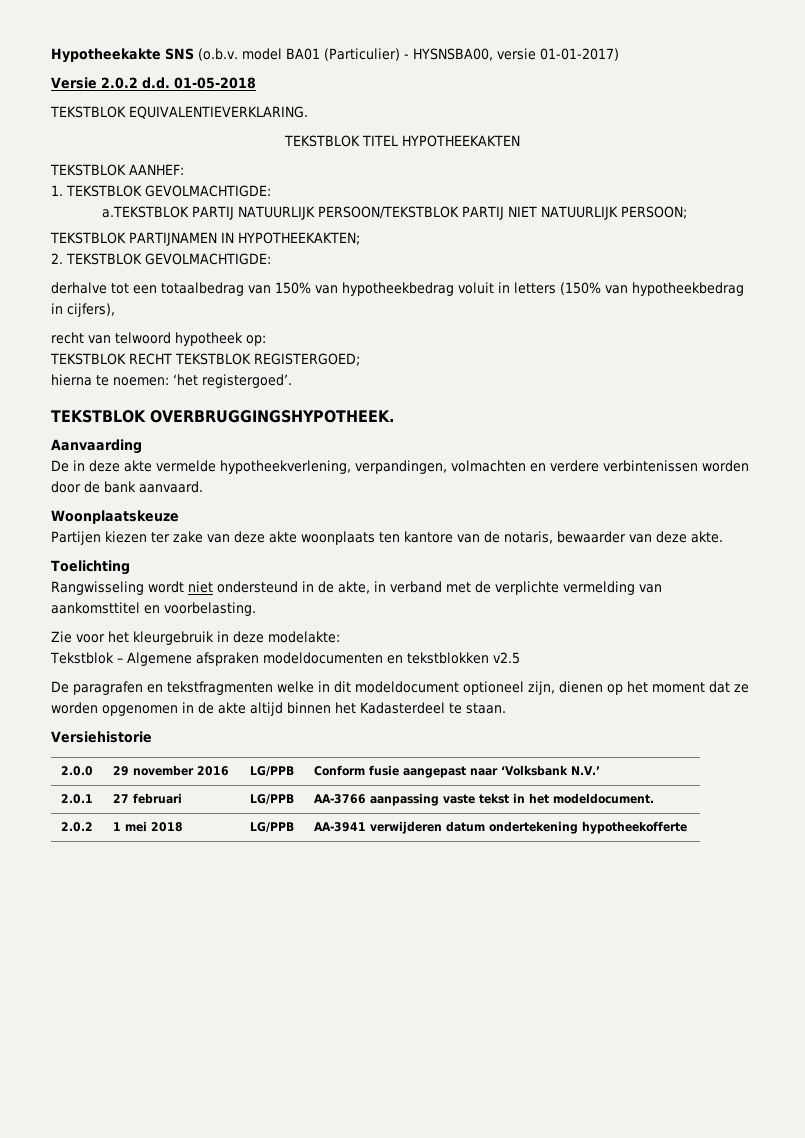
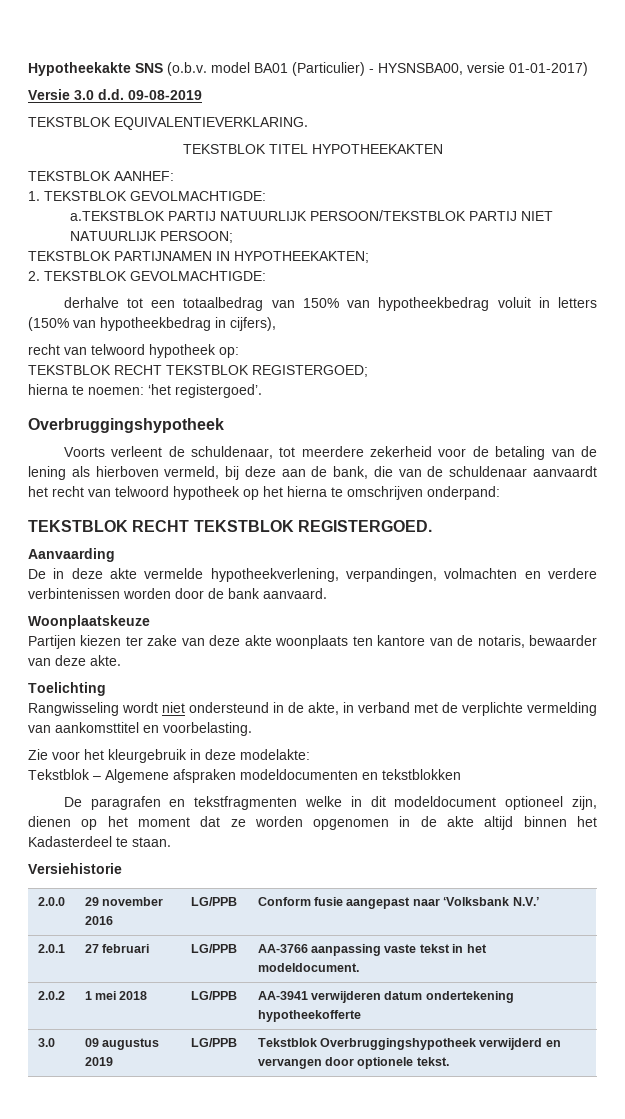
- Versie 2.0.2 d.d. 01-05-2018
+ Versie 3.0 d.d. 09-08-2019
  hierna te noemen: ‘het registergoed’.
- TEKSTBLOK OVERBRUGGINGSHYPOTHEEK.
+ Overbruggingshypotheek
+ Voorts verleent de schuldenaar, tot meerdere zekerheid voor de betaling van de lening als hierboven vermeld, bij deze aan de bank, die van de schuldenaar aanvaardt het recht van telwoord hypotheek op het hierna te omschrijven onderpand:
+ TEKSTBLOK RECHT TEKSTBLOK REGISTERGOED.
- Tekstblok – Algemene afspraken modeldocumenten en tekstblokken v2.5
+ Tekstblok – Algemene afspraken modeldocumenten en tekstblokken
+ 3.0 | 09 augustus 2019 | LG/PPB | Tekstblok Overbruggingshypotheek verwijderd en vervangen door optionele tekst.

